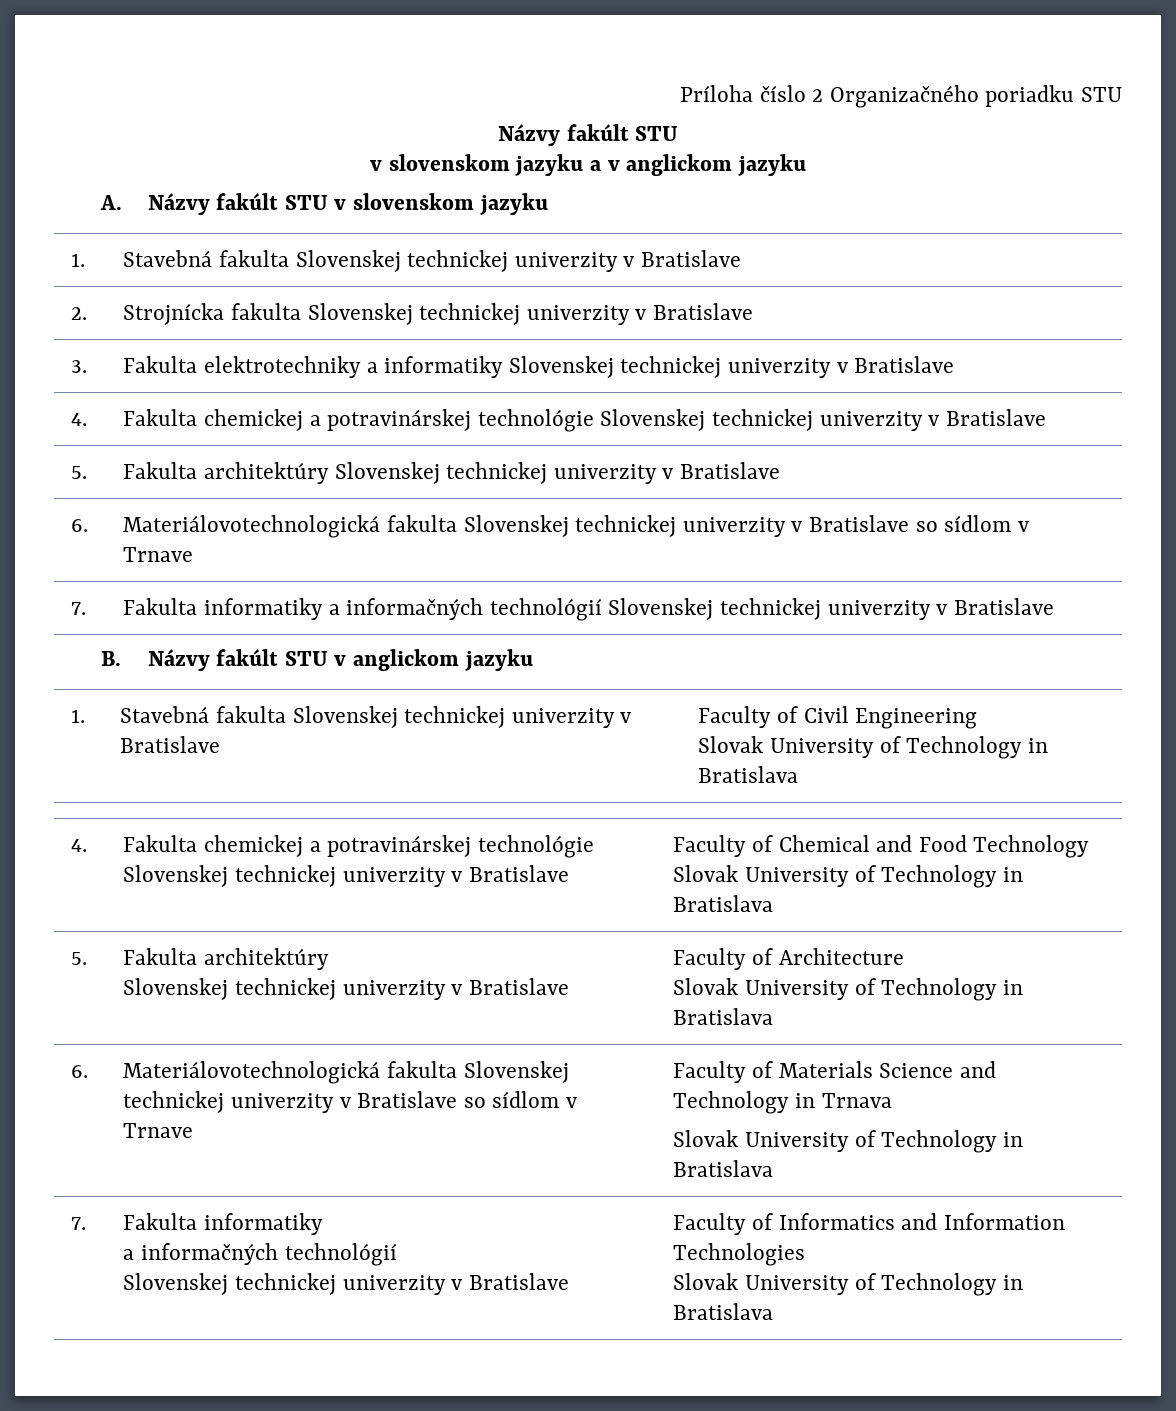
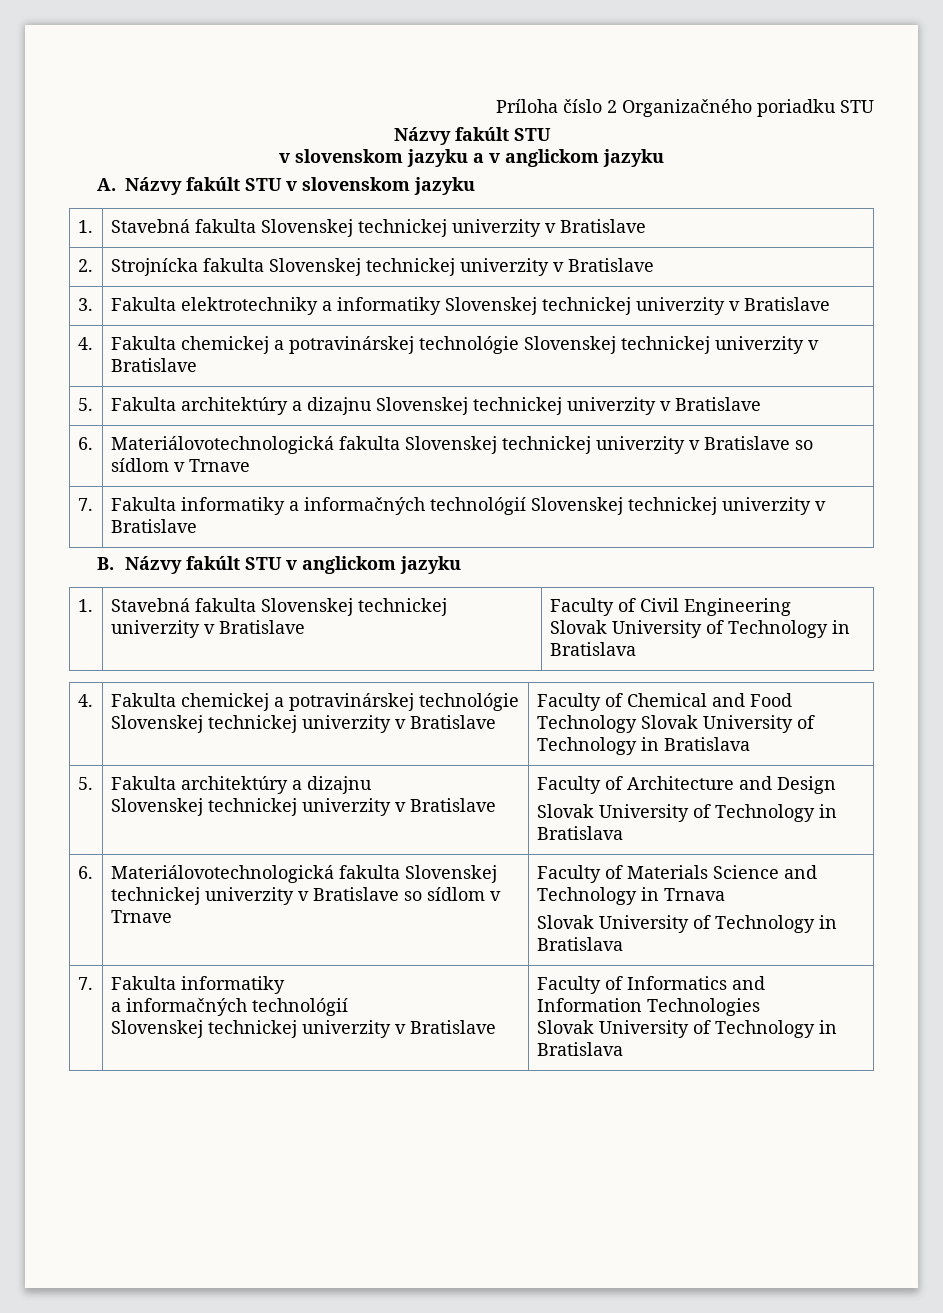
- 5. | Fakulta architektúry Slovenskej technickej univerzity v Bratislave
+ 5. | Fakulta architektúry a dizajnu Slovenskej technickej univerzity v Bratislave
  4. | Fakulta chemickej a potravinárskej technológie Slovenskej technickej univerzity v Bratislave | Faculty of Chemical and Food Technology Slovak University of Technology in Bratislava
- 5. | Fakulta architektúry
- Slovenskej technickej univerzity v Bratislave | Faculty of Architecture
+ 5. | Fakulta architektúry a dizajnu
+ Slovenskej technickej univerzity v Bratislave | Faculty of Architecture and Design

